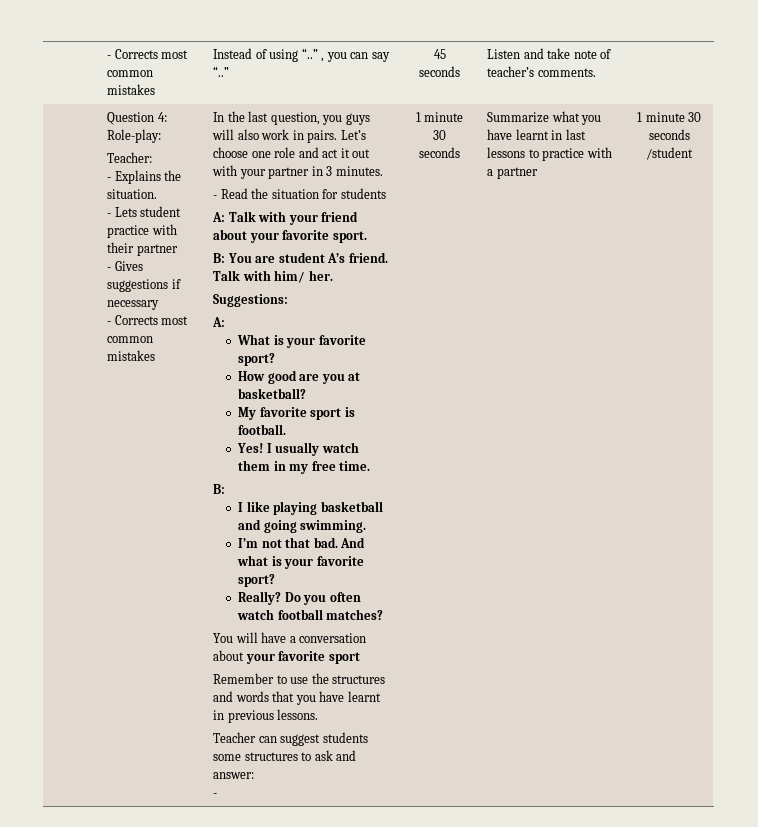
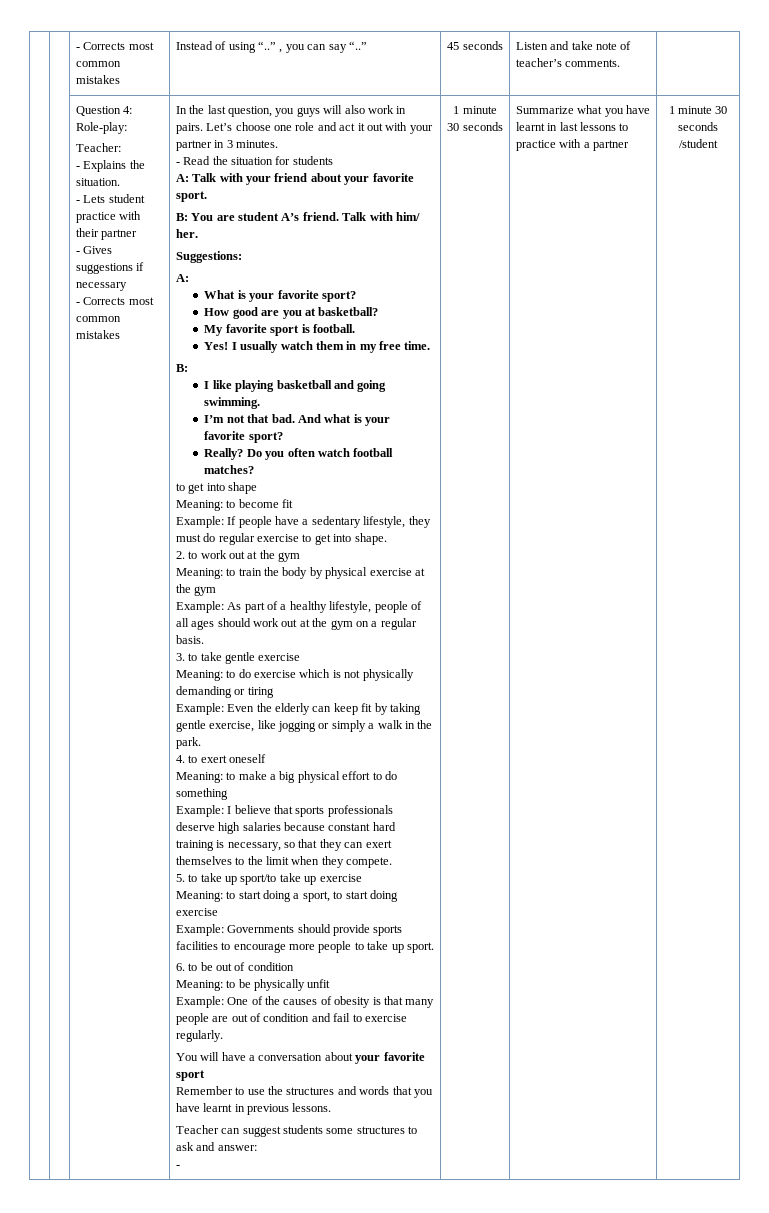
+ to get into shape
+ Meaning: to become fit
+ Example: If people have a sedentary lifestyle, they must do regular exercise to get into shape.
+ 2. to work out at the gym
+ Meaning: to train the body by physical exercise at the gym
+ Example: As part of a healthy lifestyle, people of all ages should work out at the gym on a regular basis.
+ 3. to take gentle exercise
+ Meaning: to do exercise which is not physically demanding or tiring
+ Example: Even the elderly can keep fit by taking gentle exercise, like jogging or simply a walk in the park.
+ 4. to exert oneself
+ Meaning: to make a big physical effort to do something
+ Example: I believe that sports professionals deserve high salaries because constant hard training is necessary, so that they can exert themselves to the limit when they compete.
+ 5. to take up sport/to take up exercise
+ Meaning: to start doing a sport, to start doing exercise
+ Example: Governments should provide sports facilities to encourage more people to take up sport.
+ 6. to be out of condition
+ Meaning: to be physically unfit
+ Example: One of the causes of obesity is that many people are out of condition and fail to exercise regularly.

